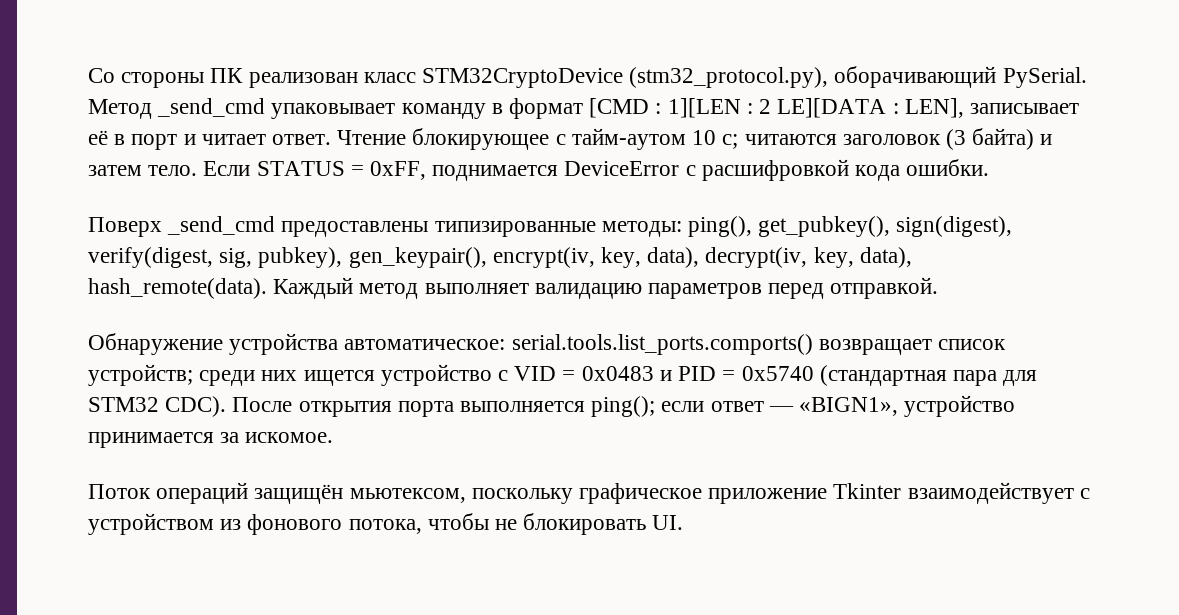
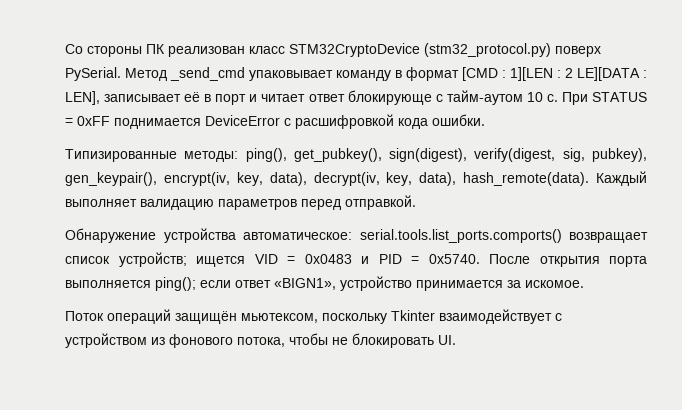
- Со стороны ПК реализован класс STM32CryptoDevice (stm32_protocol.py), оборачивающий PySerial.
+ Со стороны ПК реализован класс STM32CryptoDevice (stm32_protocol.py) поверх PySerial.
- Метод _send_cmd упаковывает команду в формат [CMD : 1][LEN : 2 LE][DATA : LEN], записывает её в порт и читает ответ. Чтение блокирующее с тайм-аутом 10 с; читаются заголовок (3 байта) и затем тело. Если STATUS = 0xFF, поднимается DeviceError с расшифровкой кода ошибки.
+ Метод _send_cmd упаковывает команду в формат [CMD : 1][LEN : 2 LE][DATA : LEN], записывает её в порт и читает ответ блокирующе с тайм-аутом 10 с. При STATUS = 0xFF поднимается DeviceError с расшифровкой кода ошибки.
- Поверх _send_cmd предоставлены типизированные методы: ping(), get_pubkey(), sign(digest), verify(digest, sig, pubkey), gen_keypair(), encrypt(iv, key, data), decrypt(iv, key, data), hash_remote(data).
+ Типизированные методы: ping(), get_pubkey(), sign(digest), verify(digest, sig, pubkey), gen_keypair(), encrypt(iv, key, data), decrypt(iv, key, data), hash_remote(data).
- Каждый метод выполняет валидацию параметров перед отправкой.
+ Каждый выполняет валидацию параметров перед отправкой.
- Обнаружение устройства автоматическое: serial.tools.list_ports.comports() возвращает список устройств; среди них ищется устройство с VID = 0x0483 и PID = 0x5740 (стандартная пара для STM32 CDC).
+ Обнаружение устройства автоматическое: serial.tools.list_ports.comports() возвращает список устройств; ищется VID = 0x0483 и PID = 0x5740.
- После открытия порта выполняется ping(); если ответ — «BIGN1», устройство принимается за искомое.
+ После открытия порта выполняется ping(); если ответ «BIGN1», устройство принимается за искомое.
- Поток операций защищён мьютексом, поскольку графическое приложение Tkinter взаимодействует с устройством из фонового потока, чтобы не блокировать UI.
+ Поток операций защищён мьютексом, поскольку Tkinter взаимодействует с устройством из фонового потока, чтобы не блокировать UI.

